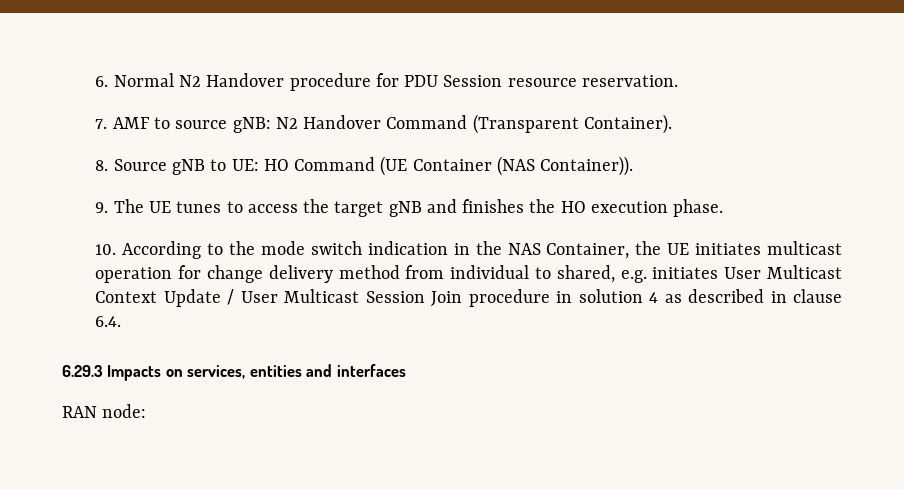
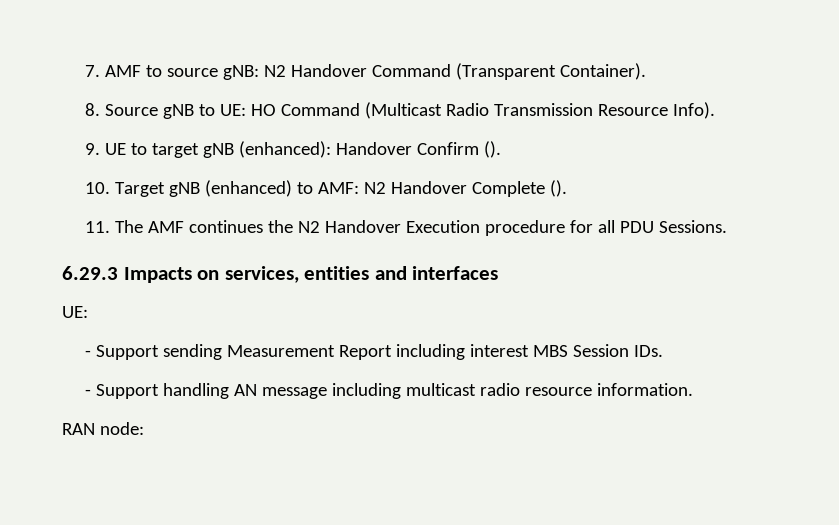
- 6. Normal N2 Handover procedure for PDU Session resource reservation.
- 8. Source gNB to UE: HO Command (UE Container (NAS Container)).
- 9. The UE tunes to access the target gNB and finishes the HO execution phase.
- 10. According to the mode switch indication in the NAS Container, the UE initiates multicast operation for change delivery method from individual to shared, e.g. initiates User Multicast Context Update / User Multicast Session Join procedure in solution 4 as described in clause 6.4.
+ 8. Source gNB to UE: HO Command (Multicast Radio Transmission Resource Info).
+ 9. UE to target gNB (enhanced): Handover Confirm ().
+ 10. Target gNB (enhanced) to AMF: N2 Handover Complete ().
+ 11. The AMF continues the N2 Handover Execution procedure for all PDU Sessions.
  6.29.3 Impacts on services, entities and interfaces
+ UE:
+ - Support sending Measurement Report including interest MBS Session IDs.
+ - Support handling AN message including multicast radio resource information.

